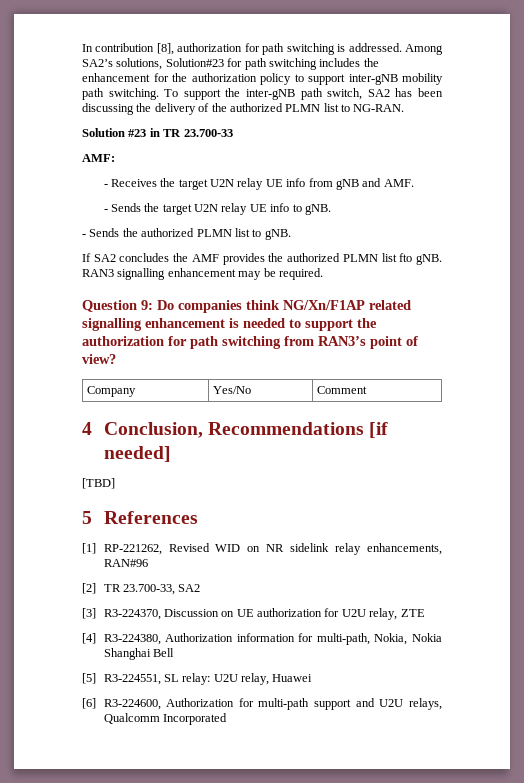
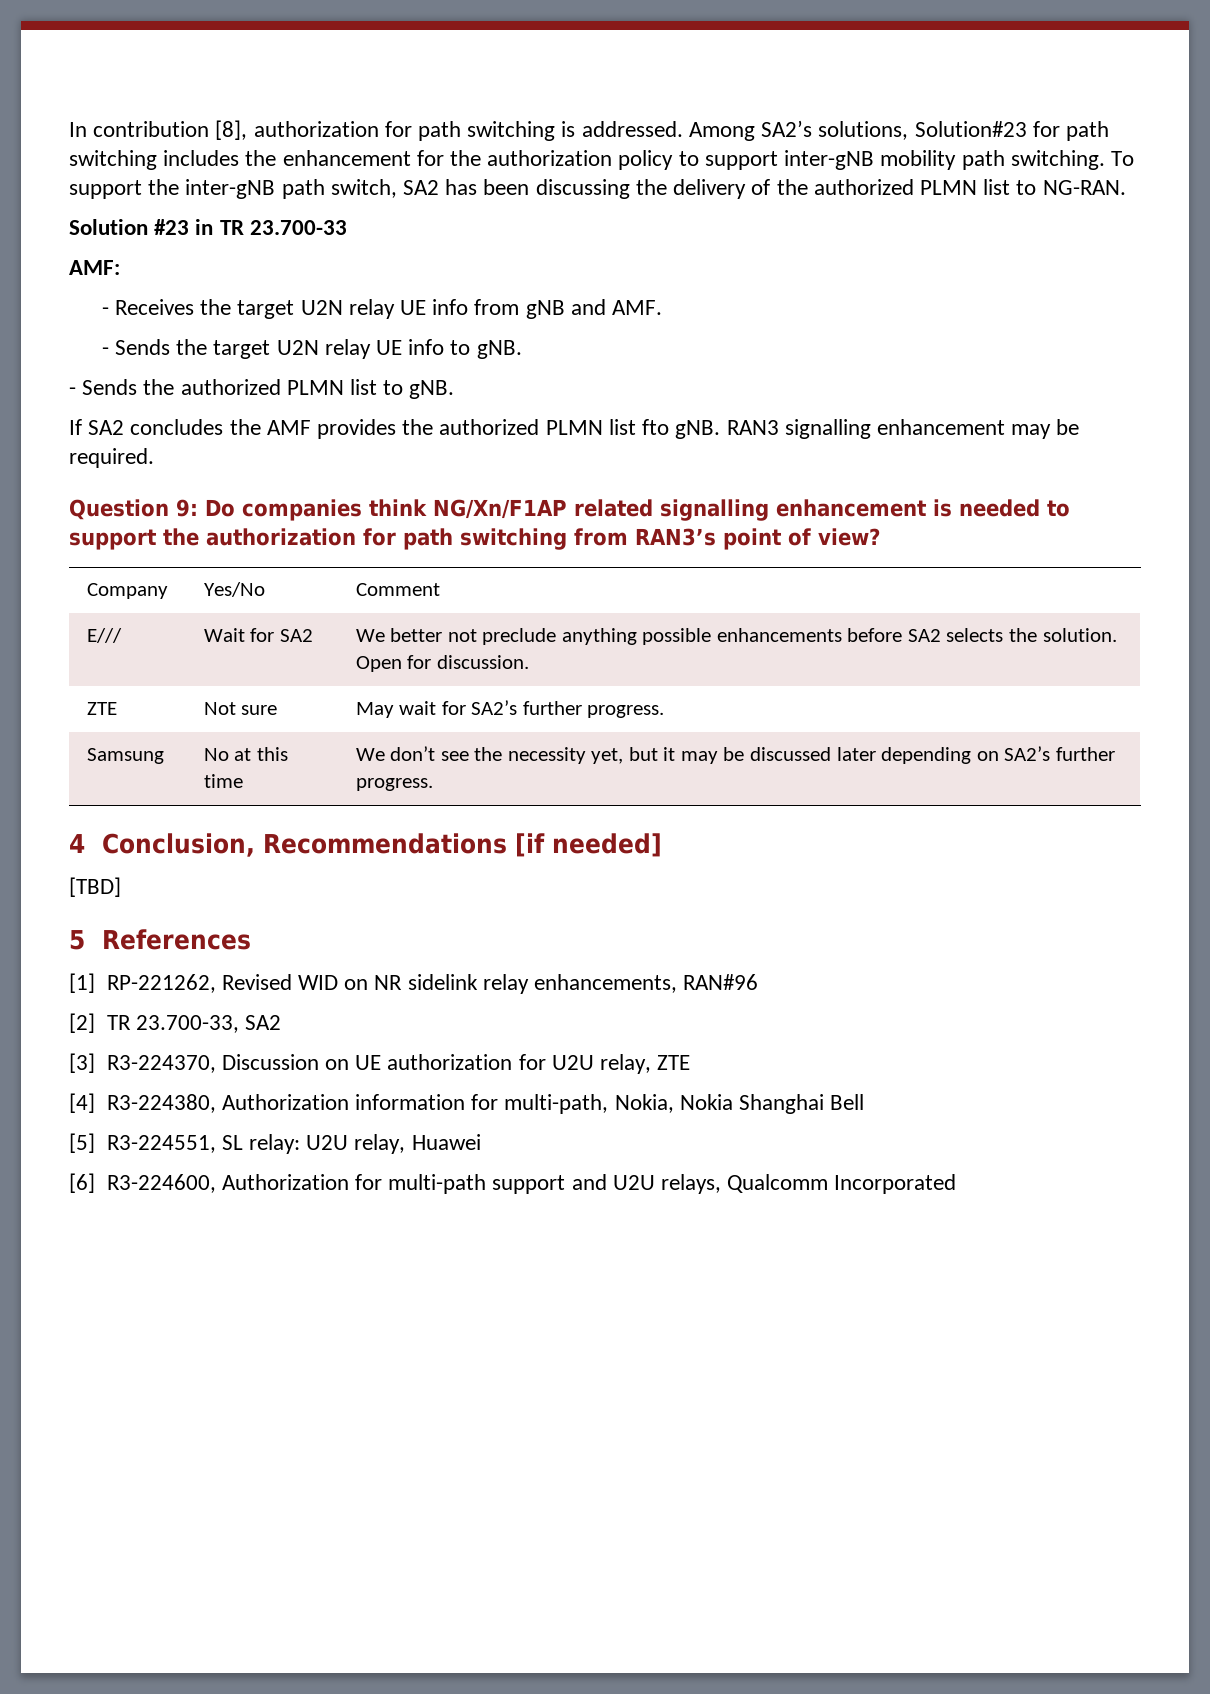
+ E/// | Wait for SA2 | We better not preclude anything possible enhancements before SA2 selects the solution. Open for discussion.
+ ZTE | Not sure | May wait for SA2’s further progress.
+ Samsung | No at this time | We don’t see the necessity yet, but it may be discussed later depending on SA2’s further progress.

